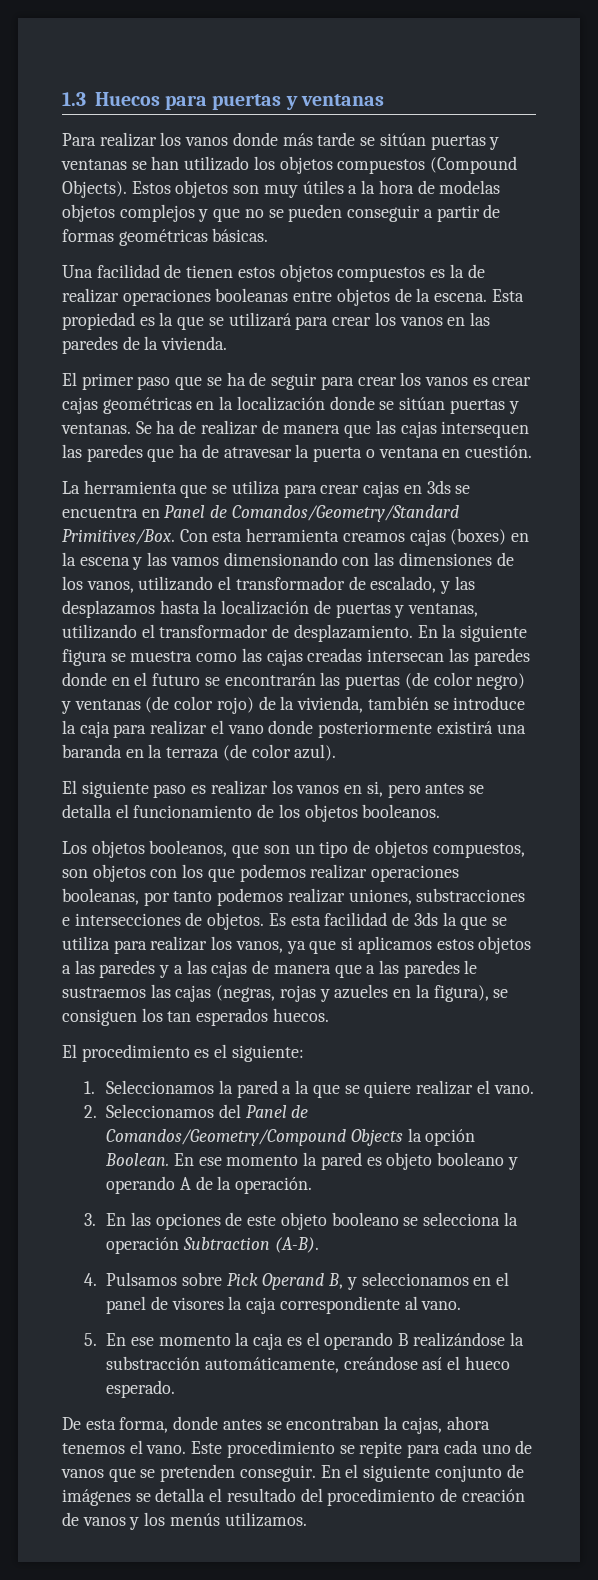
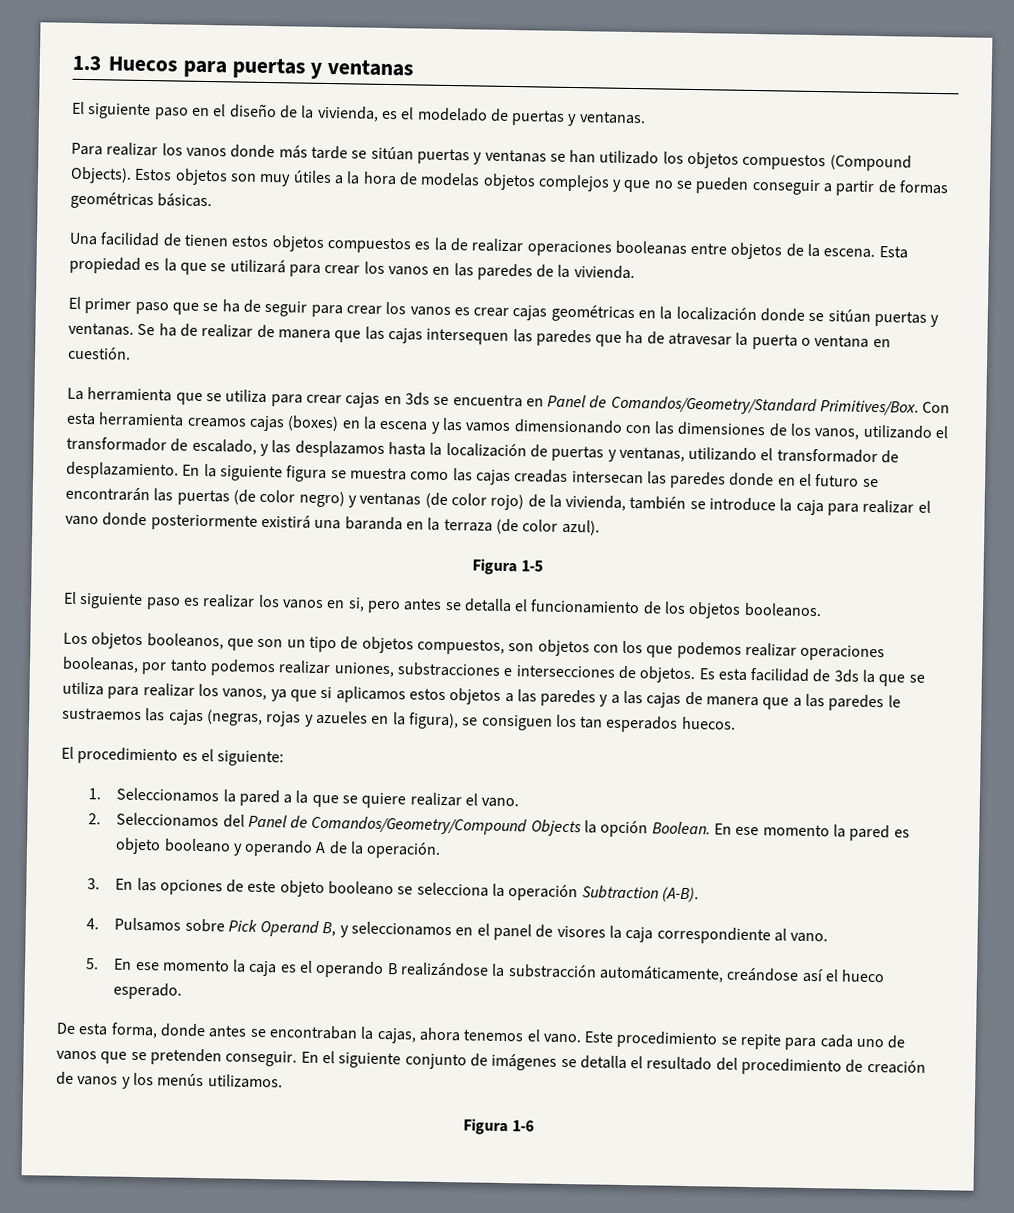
+ El siguiente paso en el diseño de la vivienda, es el modelado de puertas y ventanas.
+ Figura 1-5
+ Figura 1-6

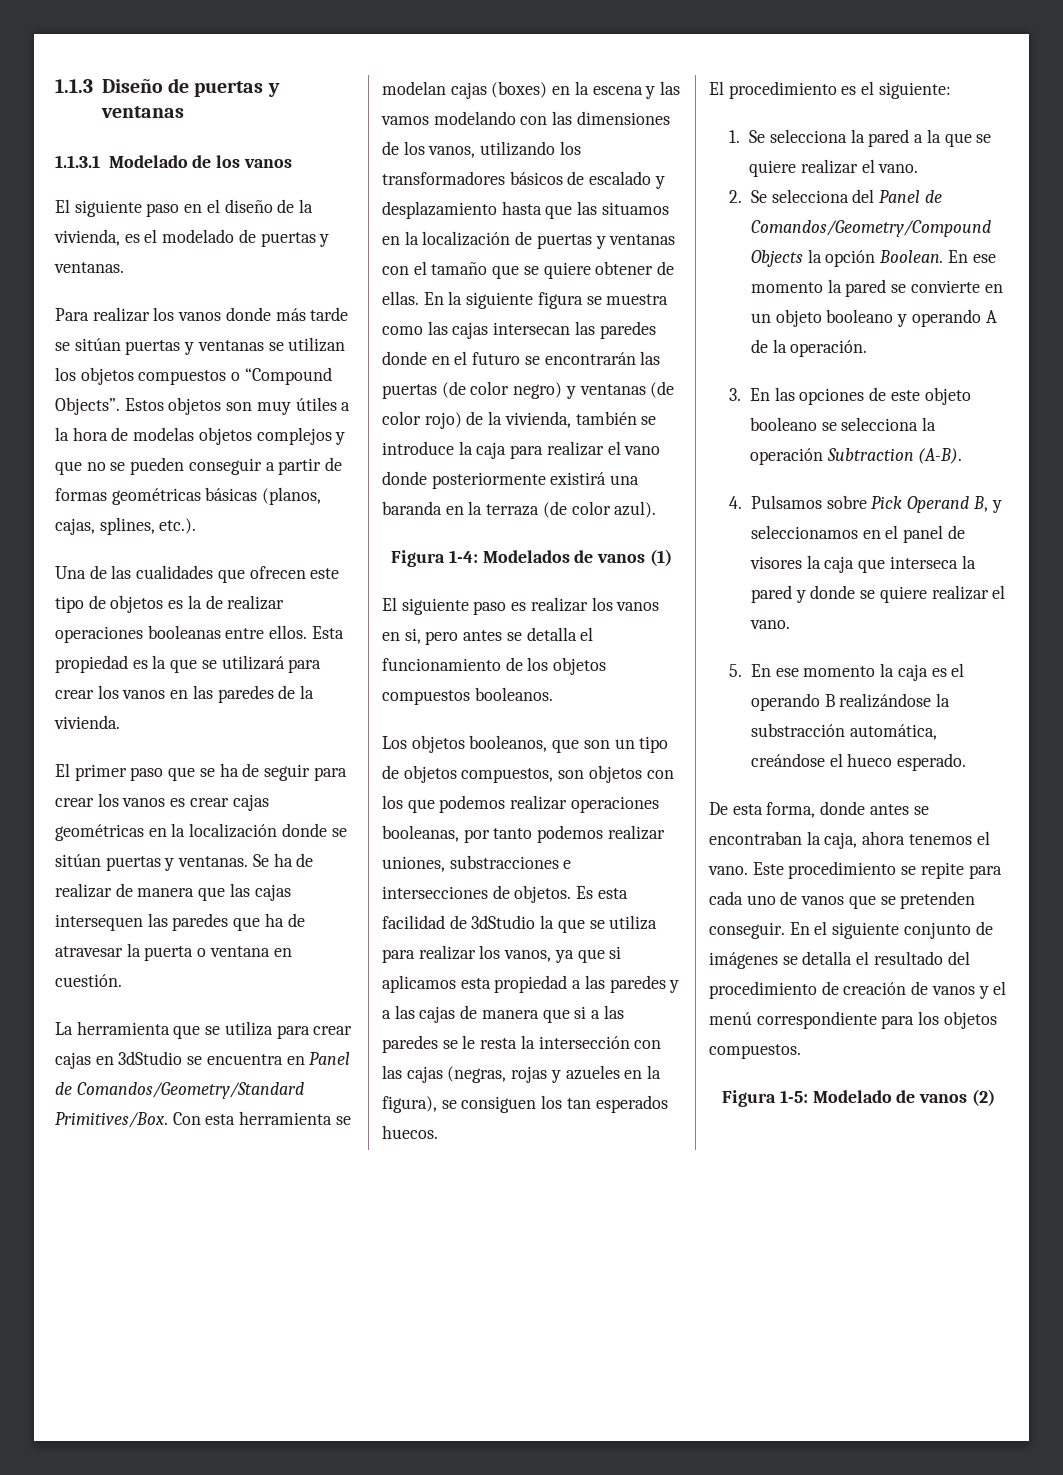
- 1.3 Huecos para puertas y ventanas
+ 1.1.3 Diseño de puertas y ventanas
+ 1.1.3.1 Modelado de los vanos
- Para realizar los vanos donde más tarde se sitúan puertas y ventanas se han utilizado los objetos compuestos (Compound Objects).
+ Para realizar los vanos donde más tarde se sitúan puertas y ventanas se utilizan los objetos compuestos o “Compound Objects”.
- Estos objetos son muy útiles a la hora de modelas objetos complejos y que no se pueden conseguir a partir de formas geométricas básicas.
- Una facilidad de tienen estos objetos compuestos es la de realizar operaciones booleanas entre objetos de la escena.
+ Estos objetos son muy útiles a la hora de modelas objetos complejos y que no se pueden conseguir a partir de formas geométricas básicas (planos, cajas, splines, etc.).
+ Una de las cualidades que ofrecen este tipo de objetos es la de realizar operaciones booleanas entre ellos.
- La herramienta que se utiliza para crear cajas en 3ds se encuentra en Panel de Comandos/Geometry/Standard Primitives/Box.
+ La herramienta que se utiliza para crear cajas en 3dStudio se encuentra en Panel de Comandos/Geometry/Standard Primitives/Box.
- Con esta herramienta creamos cajas (boxes) en la escena y las vamos dimensionando con las dimensiones de los vanos, utilizando el transformador de escalado, y las desplazamos hasta la localización de puertas y ventanas, utilizando el transformador de desplazamiento.
+ Con esta herramienta se modelan cajas (boxes) en la escena y las vamos modelando con las dimensiones de los vanos, utilizando los transformadores básicos de escalado y desplazamiento hasta que las situamos en la localización de puertas y ventanas con el tamaño que se quiere obtener de ellas.
- En la siguiente figura se muestra como las cajas creadas intersecan las paredes donde en el futuro se encontrarán las puertas (de color negro) y ventanas (de color rojo) de la vivienda, también se introduce la caja para realizar el vano donde posteriormente existirá una baranda en la terraza (de color azul).
+ En la siguiente figura se muestra como las cajas intersecan las paredes donde en el futuro se encontrarán las puertas (de color negro) y ventanas (de color rojo) de la vivienda, también se introduce la caja para realizar el vano donde posteriormente existirá una baranda en la terraza (de color azul).
- Figura 1-5
+ Figura 1-4: Modelados de vanos (1)
- El siguiente paso es realizar los vanos en si, pero antes se detalla el funcionamiento de los objetos booleanos.
+ El siguiente paso es realizar los vanos en si, pero antes se detalla el funcionamiento de los objetos compuestos booleanos.
- Es esta facilidad de 3ds la que se utiliza para realizar los vanos, ya que si aplicamos estos objetos a las paredes y a las cajas de manera que a las paredes le sustraemos las cajas (negras, rojas y azueles en la figura), se consiguen los tan esperados huecos.
+ Es esta facilidad de 3dStudio la que se utiliza para realizar los vanos, ya que si aplicamos esta propiedad a las paredes y a las cajas de manera que si a las paredes se le resta la intersección con las cajas (negras, rojas y azueles en la figura), se consiguen los tan esperados huecos.
- 1. Seleccionamos la pared a la que se quiere realizar el vano.
+ 1. Se selecciona la pared a la que se quiere realizar el vano.
- 2. Seleccionamos del Panel de Comandos/Geometry/Compound Objects la opción Boolean.
+ 2. Se selecciona del Panel de Comandos/Geometry/Compound Objects la opción Boolean.
- En ese momento la pared es objeto booleano y operando A de la operación.
+ En ese momento la pared se convierte en un objeto booleano y operando A de la operación.
- 4. Pulsamos sobre Pick Operand B, y seleccionamos en el panel de visores la caja correspondiente al vano.
+ 4. Pulsamos sobre Pick Operand B, y seleccionamos en el panel de visores la caja que interseca la pared y donde se quiere realizar el vano.
- 5. En ese momento la caja es el operando B realizándose la substracción automáticamente, creándose así el hueco esperado.
+ 5. En ese momento la caja es el operando B realizándose la substracción automática, creándose el hueco esperado.
- De esta forma, donde antes se encontraban la cajas, ahora tenemos el vano.
+ De esta forma, donde antes se encontraban la caja, ahora tenemos el vano.
- En el siguiente conjunto de imágenes se detalla el resultado del procedimiento de creación de vanos y los menús utilizamos.
- Figura 1-6
+ En el siguiente conjunto de imágenes se detalla el resultado del procedimiento de creación de vanos y el menú correspondiente para los objetos compuestos.
+ Figura 1-5: Modelado de vanos (2)

